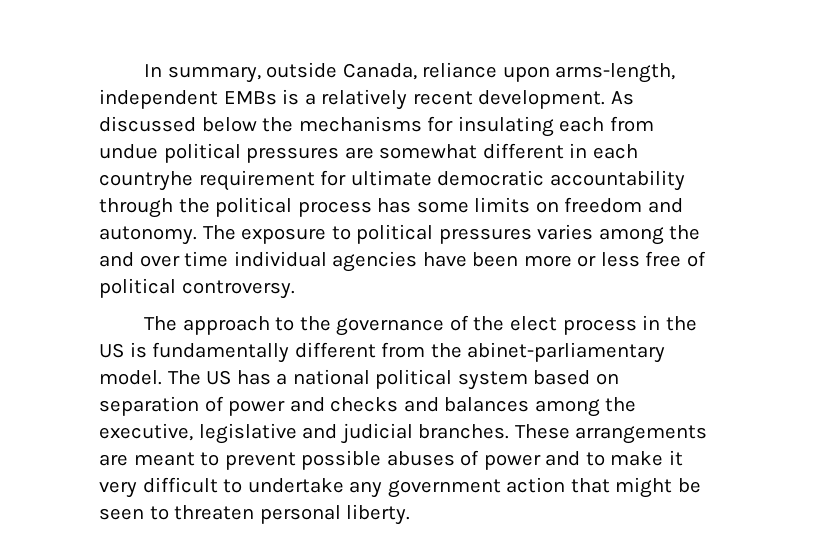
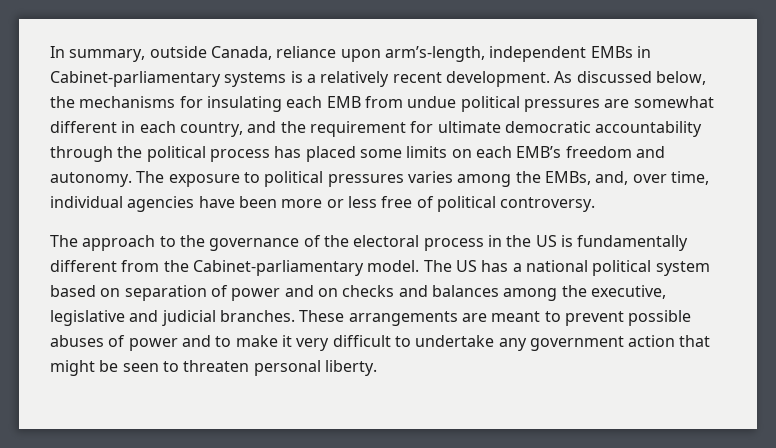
- In summary, outside Canada, reliance upon arms-length, independent EMBs is a relatively recent development.
+ In summary, outside Canada, reliance upon arm’s-length, independent EMBs in Cabinet-parliamentary systems is a relatively recent development.
- As discussed below the mechanisms for insulating each from undue political pressures are somewhat different in each countryhe requirement for ultimate democratic accountability through the political process has some limits on freedom and autonomy.
+ As discussed below, the mechanisms for insulating each EMB from undue political pressures are somewhat different in each country, and the requirement for ultimate democratic accountability through the political process has placed some limits on each EMB’s freedom and autonomy.
- The exposure to political pressures varies among the and over time individual agencies have been more or less free of political controversy.
+ The exposure to political pressures varies among the EMBs, and, over time, individual agencies have been more or less free of political controversy.
- The approach to the governance of the elect process in the US is fundamentally different from the abinet-parliamentary model.
+ The approach to the governance of the electoral process in the US is fundamentally different from the Cabinet-parliamentary model.
- The US has a national political system based on separation of power and checks and balances among the executive, legislative and judicial branches.
+ The US has a national political system based on separation of power and on checks and balances among the executive, legislative and judicial branches.

